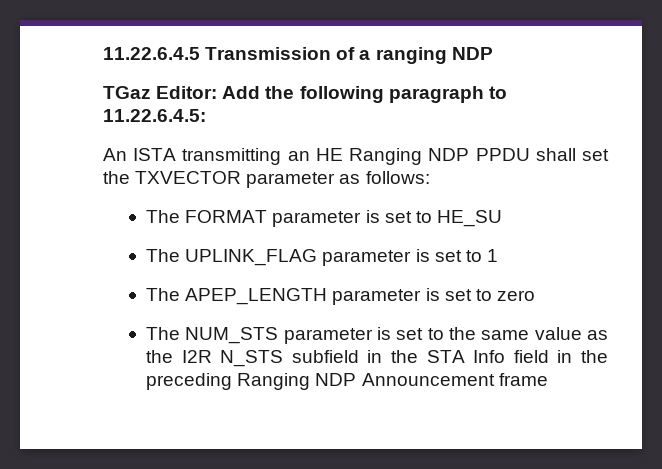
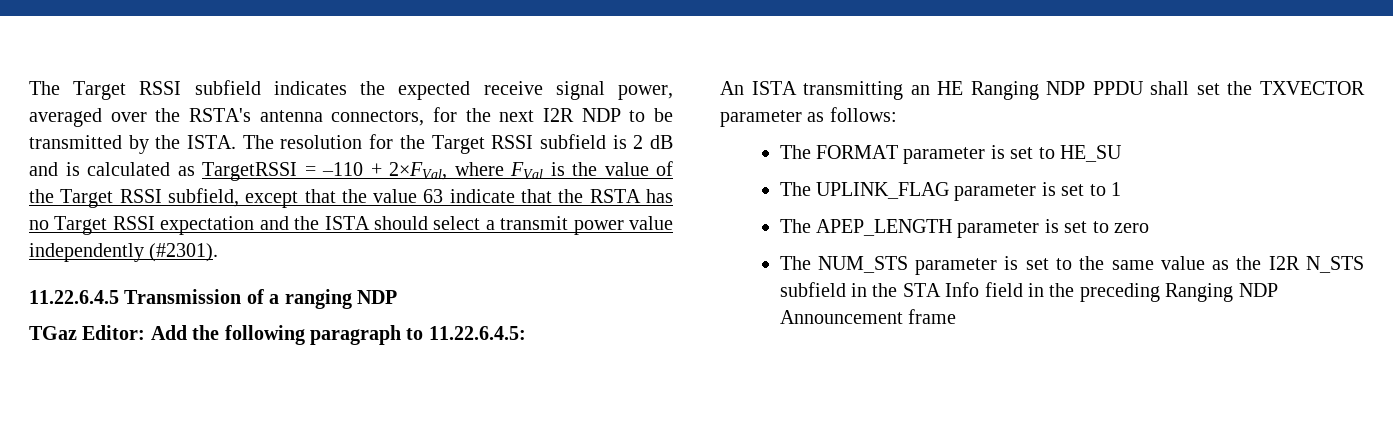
+ The Target RSSI subfield indicates the expected receive signal power, averaged over the RSTA's antenna connectors, for the next I2R NDP to be transmitted by the ISTA. The resolution for the Target RSSI subfield is 2 dB and is calculated as TargetRSSI = –110 + 2×FVal, where FVal is the value of the Target RSSI subfield, except that the value 63 indicate that the RSTA has no Target RSSI expectation and the ISTA should select a transmit power value independently (#2301).

